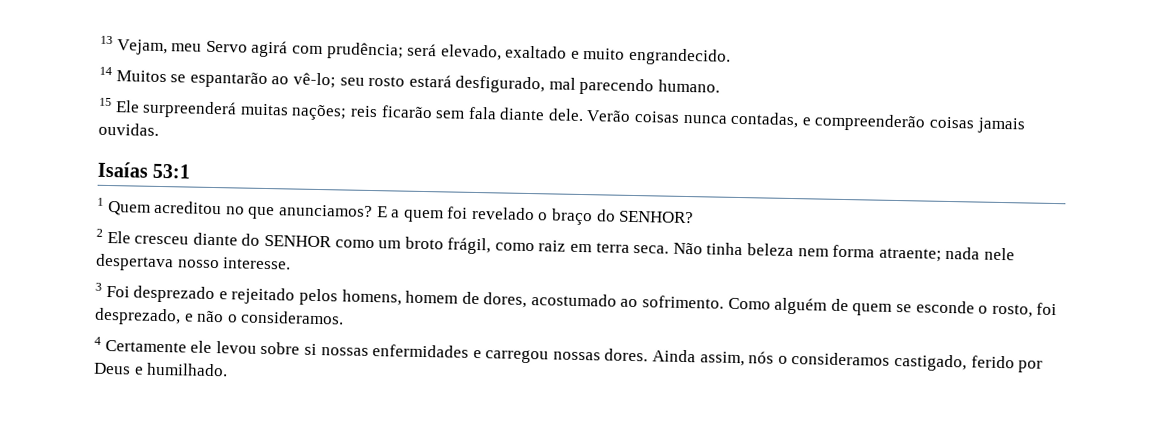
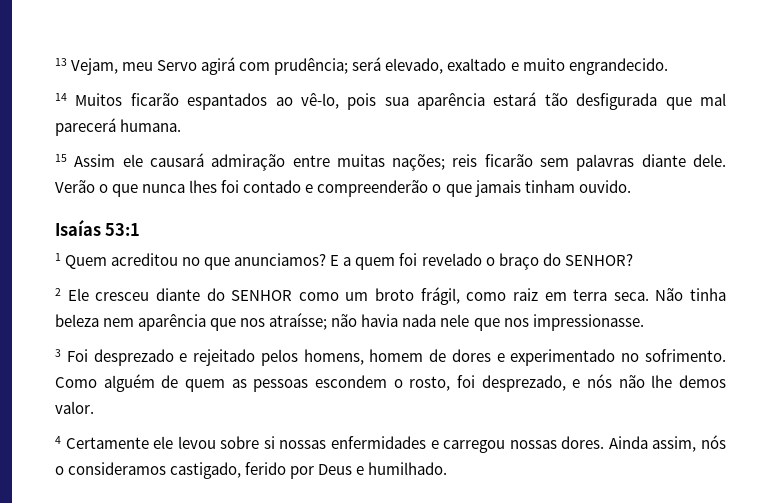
- 14 Muitos se espantarão ao vê-lo; seu rosto estará desfigurado, mal parecendo humano.
- 15 Ele surpreenderá muitas nações; reis ficarão sem fala diante dele.
+ 14 Muitos ficarão espantados ao vê-lo, pois sua aparência estará tão desfigurada que mal parecerá humana.
+ 15 Assim ele causará admiração entre muitas nações; reis ficarão sem palavras diante dele.
- Verão coisas nunca contadas, e compreenderão coisas jamais ouvidas.
+ Verão o que nunca lhes foi contado e compreenderão o que jamais tinham ouvido.
- Não tinha beleza nem forma atraente; nada nele despertava nosso interesse.
+ Não tinha beleza nem aparência que nos atraísse; não havia nada nele que nos impressionasse.
- 3 Foi desprezado e rejeitado pelos homens, homem de dores, acostumado ao sofrimento.
+ 3 Foi desprezado e rejeitado pelos homens, homem de dores e experimentado no sofrimento.
- Como alguém de quem se esconde o rosto, foi desprezado, e não o consideramos.
+ Como alguém de quem as pessoas escondem o rosto, foi desprezado, e nós não lhe demos valor.

